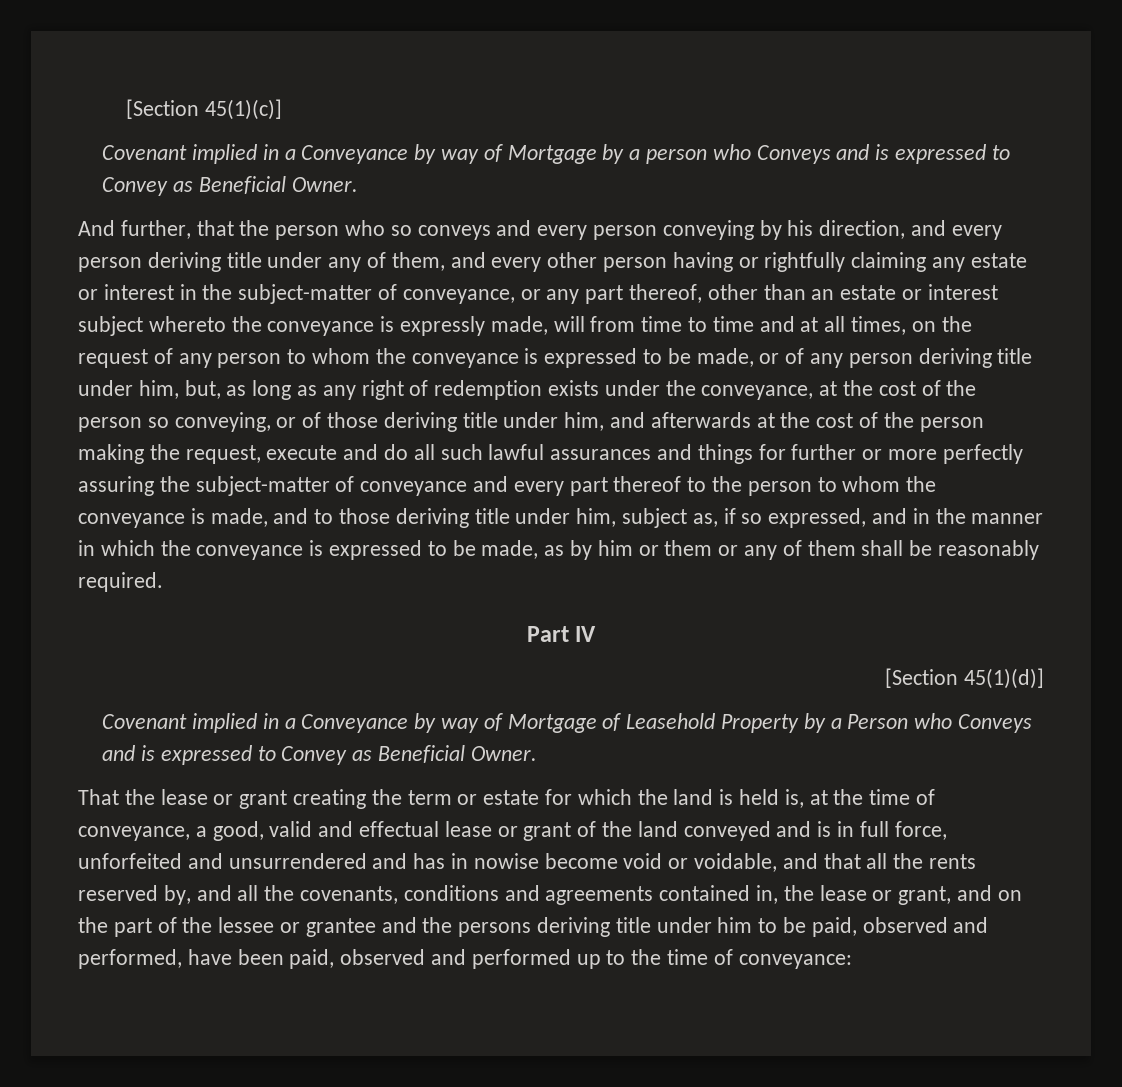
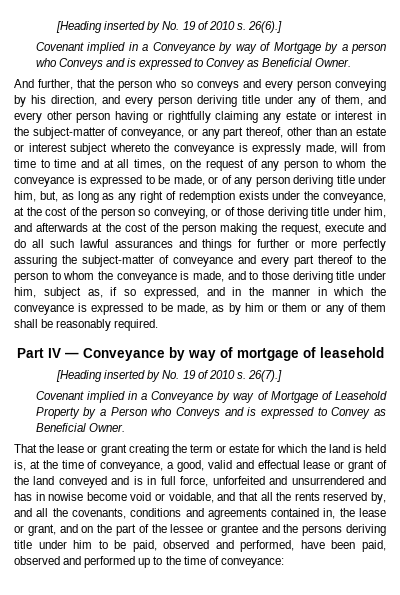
- [Section 45(1)(c)]
+ [Heading inserted by No. 19 of 2010 s. 26(6).]
- Part IV
- [Section 45(1)(d)]
+ Part IV — Conveyance by way of mortgage of leasehold
+ [Heading inserted by No. 19 of 2010 s. 26(7).]

